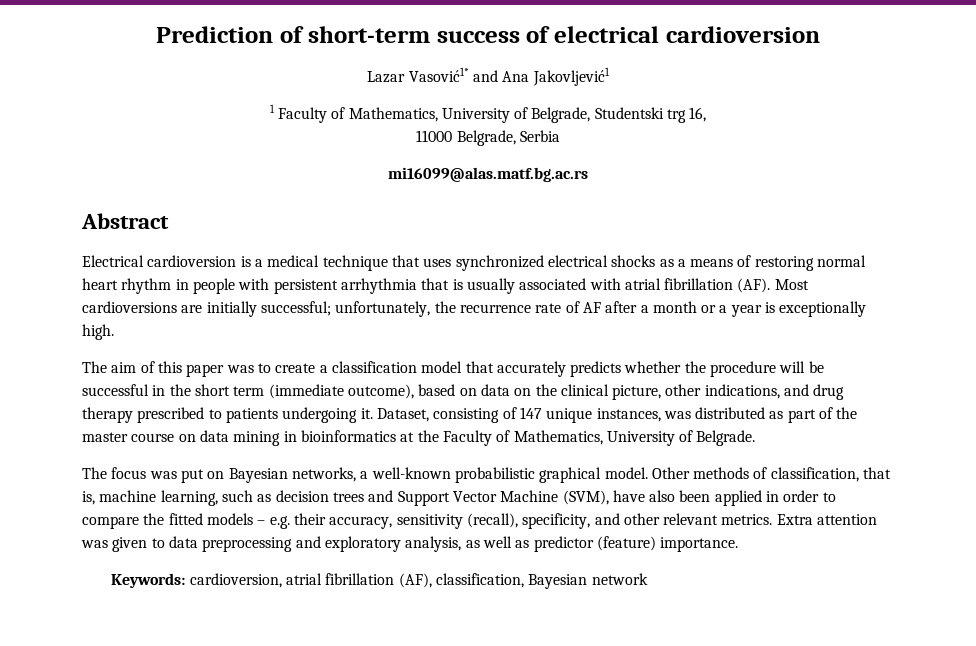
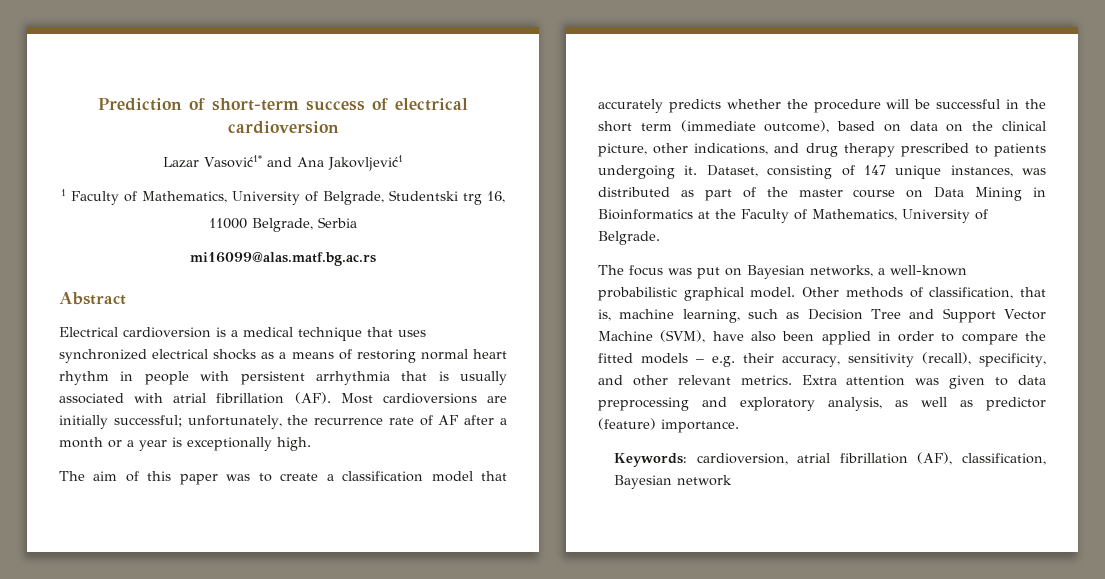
- Dataset, consisting of 147 unique instances, was distributed as part of the master course on data mining in bioinformatics at the Faculty of Mathematics, University of Belgrade.
+ Dataset, consisting of 147 unique instances, was distributed as part of the master course on Data Mining in Bioinformatics at the Faculty of Mathematics, University of Belgrade.
- Other methods of classification, that is, machine learning, such as decision trees and Support Vector Machine (SVM), have also been applied in order to compare the fitted models – e.g. their accuracy, sensitivity (recall), specificity, and other relevant metrics.
+ Other methods of classification, that is, machine learning, such as Decision Tree and Support Vector Machine (SVM), have also been applied in order to compare the fitted models – e.g. their accuracy, sensitivity (recall), specificity, and other relevant metrics.

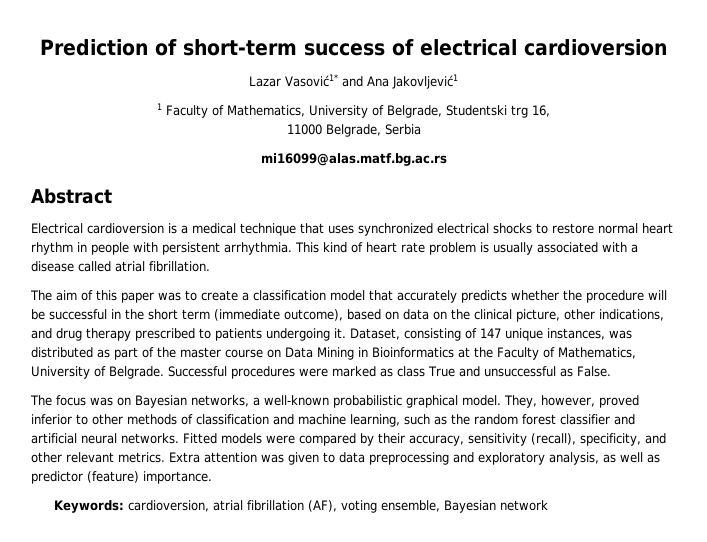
- Electrical cardioversion is a medical technique that uses synchronized electrical shocks as a means of restoring normal heart rhythm in people with persistent arrhythmia that is usually associated with atrial fibrillation (AF). Most cardioversions are initially successful; unfortunately, the recurrence rate of AF after a month or a year is exceptionally high.
+ Electrical cardioversion is a medical technique that uses synchronized electrical shocks to restore normal heart rhythm in people with persistent arrhythmia. This kind of heart rate problem is usually associated with a disease called atrial fibrillation.
+ Successful procedures were marked as class True and unsuccessful as False.
- The focus was put on Bayesian networks, a well-known probabilistic graphical model.
+ The focus was on Bayesian networks, a well-known probabilistic graphical model.
- Other methods of classification, that is, machine learning, such as Decision Tree and Support Vector Machine (SVM), have also been applied in order to compare the fitted models – e.g. their accuracy, sensitivity (recall), specificity, and other relevant metrics.
+ They, however, proved inferior to other methods of classification and machine learning, such as the random forest classifier and artificial neural networks. Fitted models were compared by their accuracy, sensitivity (recall), specificity, and other relevant metrics.
- Keywords: cardioversion, atrial fibrillation (AF), classification, Bayesian network
+ Keywords: cardioversion, atrial fibrillation (AF), voting ensemble, Bayesian network

